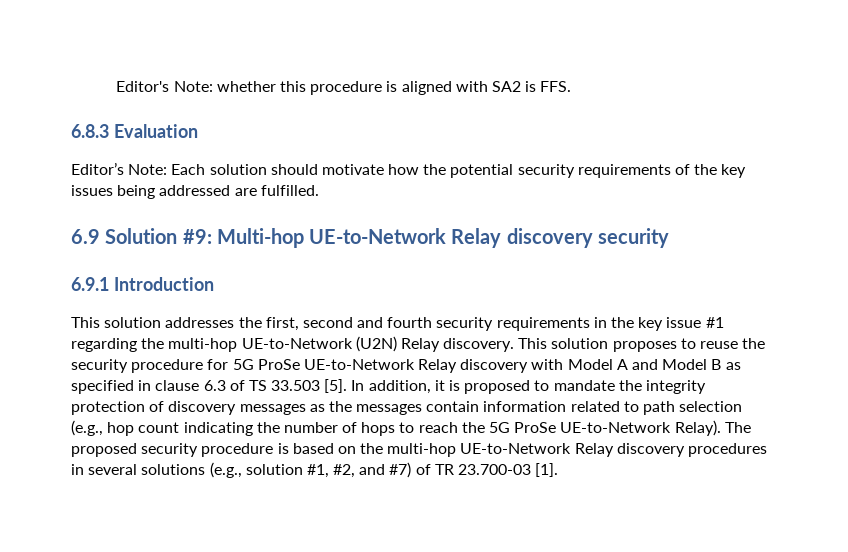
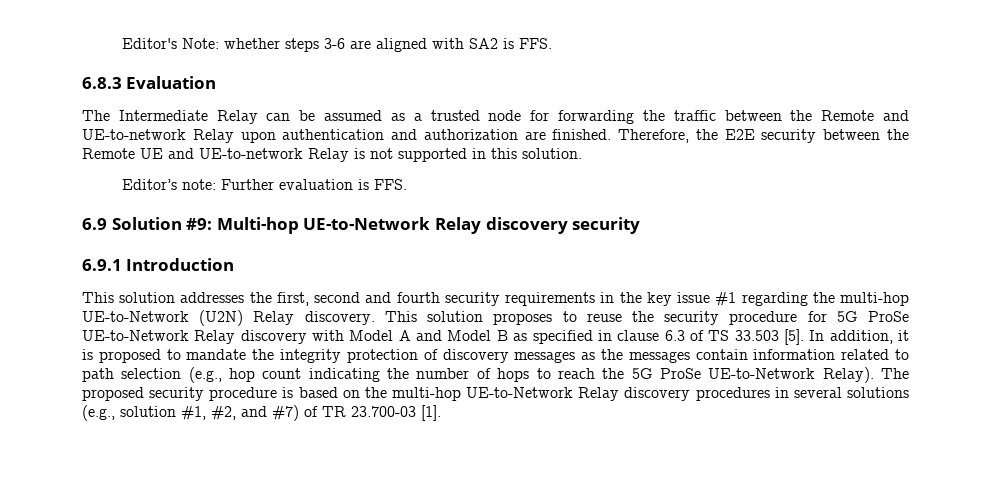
- Editor's Note: whether this procedure is aligned with SA2 is FFS.
+ Editor's Note: whether steps 3-6 are aligned with SA2 is FFS.
- Editor’s Note: Each solution should motivate how the potential security requirements of the key issues being addressed are fulfilled.
+ The Intermediate Relay can be assumed as a trusted node for forwarding the traffic between the Remote and UE-to-network Relay upon authentication and authorization are finished. Therefore, the E2E security between the Remote UE and UE-to-network Relay is not supported in this solution.
+ Editor’s note: Further evaluation is FFS.

